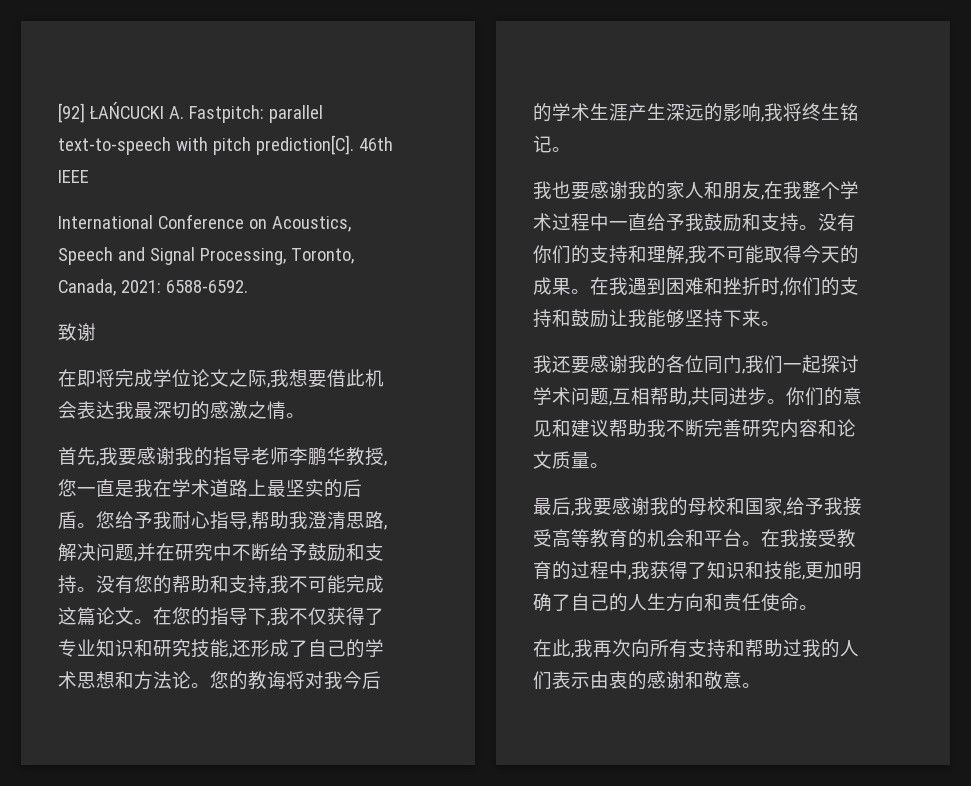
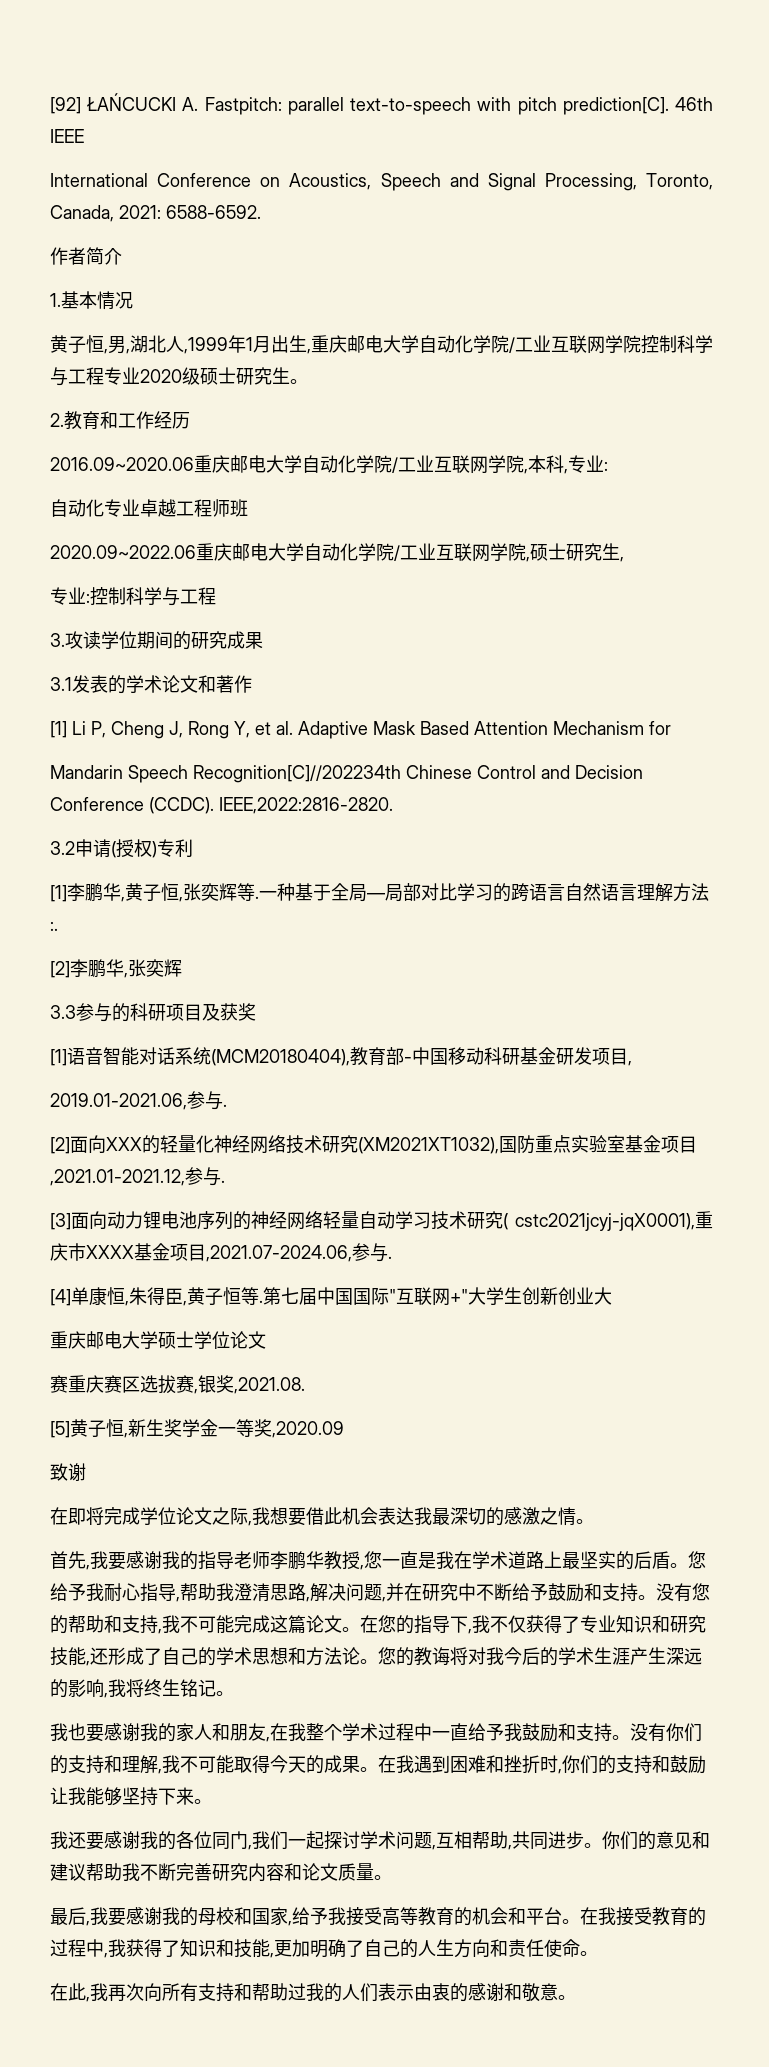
+ 作者简介
+ 1.基本情况
+ 黄子恒,男,湖北人,1999年1月出生,重庆邮电大学自动化学院/工业互联网学院控制科学与工程专业2020级硕士研究生。
+ 2.教育和工作经历
+ 2016.09~2020.06重庆邮电大学自动化学院/工业互联网学院,本科,专业:
+ 自动化专业卓越工程师班
+ 2020.09~2022.06重庆邮电大学自动化学院/工业互联网学院,硕士研究生,
+ 专业:控制科学与工程
+ 3.攻读学位期间的研究成果
+ 3.1发表的学术论文和著作
+ [1] Li P, Cheng J, Rong Y, et al. Adaptive Mask Based Attention Mechanism for
+ Mandarin Speech Recognition[C]//202234th Chinese Control and Decision Conference (CCDC). IEEE,2022:2816-2820.
+ 3.2申请(授权)专利
+ [1]李鹏华,黄子恒,张奕辉等.一种基于全局—局部对比学习的跨语言自然语言理解方法:.
+ [2]李鹏华,张奕辉
+ 3.3参与的科研项目及获奖
+ [1]语音智能对话系统(MCM20180404),教育部-中国移动科研基金研发项目,
+ 2019.01-2021.06,参与.
+ [2]面向XXX的轻量化神经网络技术研究(XM2021XT1032),国防重点实验室基金项目,2021.01-2021.12,参与.
+ [3]面向动力锂电池序列的神经网络轻量自动学习技术研究( cstc2021jcyj-jqX0001),重庆市XXXX基金项目,2021.07-2024.06,参与.
+ [4]单康恒,朱得臣,黄子恒等.第七届中国国际"互联网+"大学生创新创业大
+ 重庆邮电大学硕士学位论文
+ 赛重庆赛区选拔赛,银奖,2021.08.
+ [5]黄子恒,新生奖学金一等奖,2020.09

